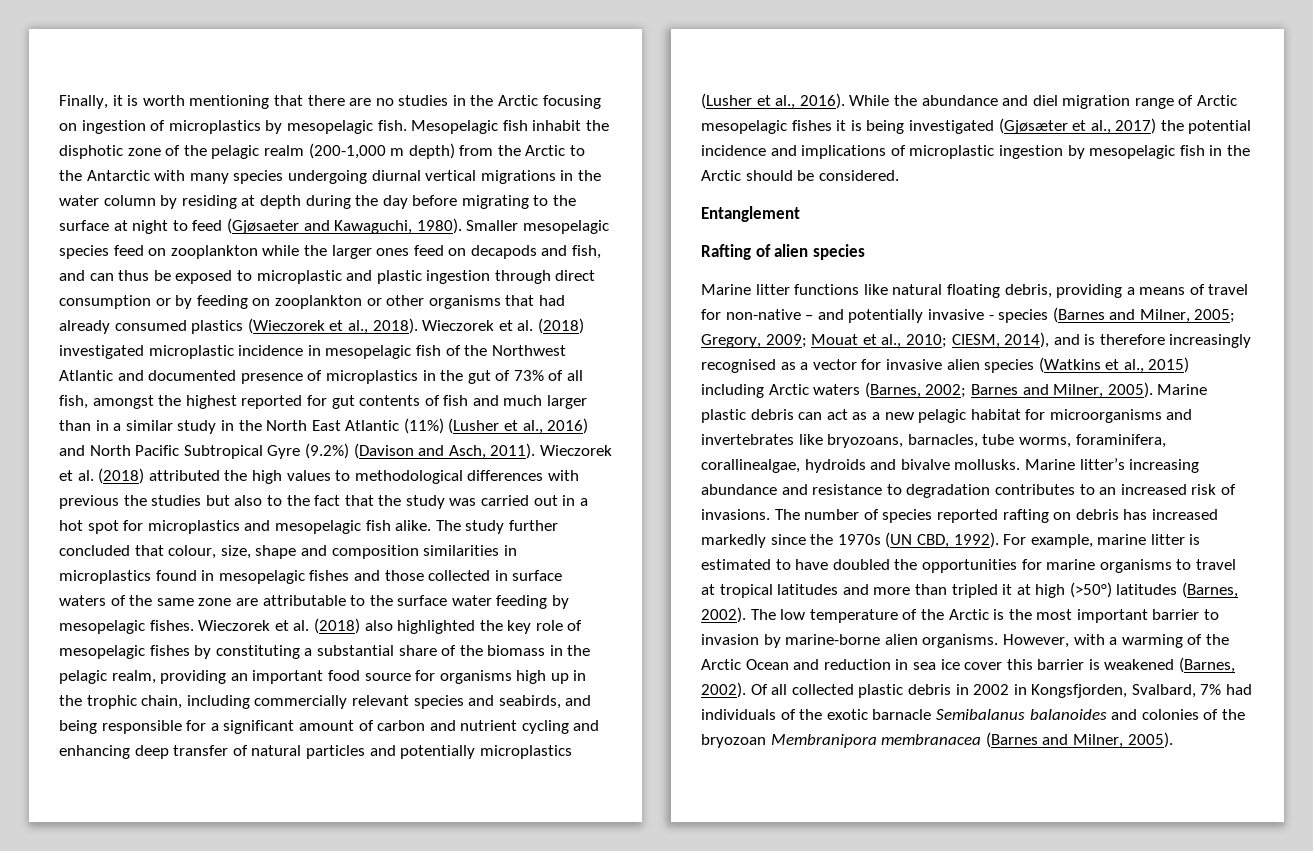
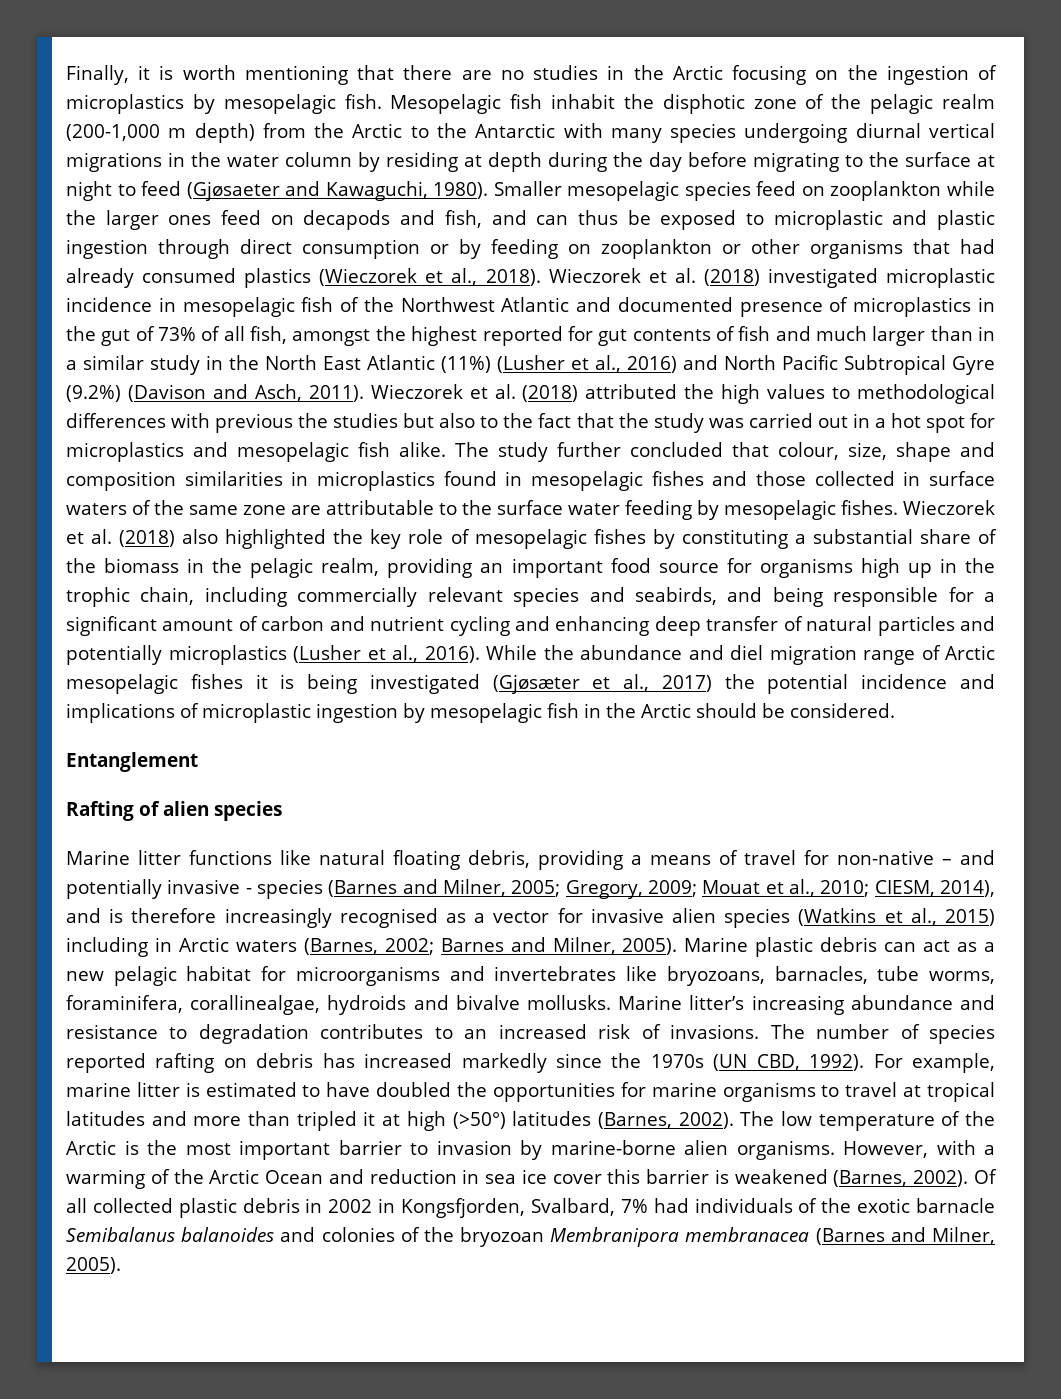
- Finally, it is worth mentioning that there are no studies in the Arctic focusing on ingestion of microplastics by mesopelagic fish.
+ Finally, it is worth mentioning that there are no studies in the Arctic focusing on the ingestion of microplastics by mesopelagic fish.
- Marine litter functions like natural floating debris, providing a means of travel for non-native – and potentially invasive - species (Barnes and Milner, 2005; Gregory, 2009; Mouat et al., 2010; CIESM, 2014), and is therefore increasingly recognised as a vector for invasive alien species (Watkins et al., 2015) including Arctic waters (Barnes, 2002; Barnes and Milner, 2005).
+ Marine litter functions like natural floating debris, providing a means of travel for non-native – and potentially invasive - species (Barnes and Milner, 2005; Gregory, 2009; Mouat et al., 2010; CIESM, 2014), and is therefore increasingly recognised as a vector for invasive alien species (Watkins et al., 2015) including in Arctic waters (Barnes, 2002; Barnes and Milner, 2005).

